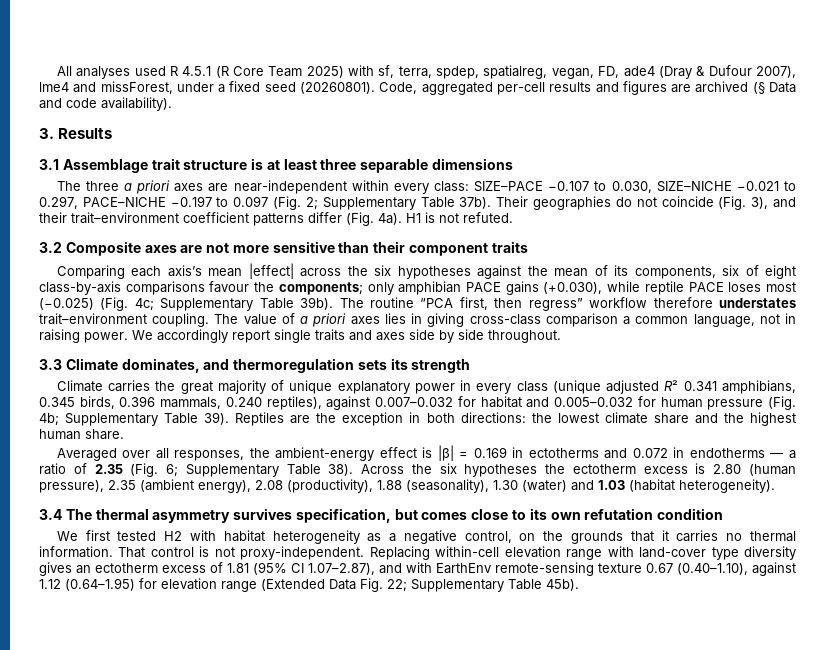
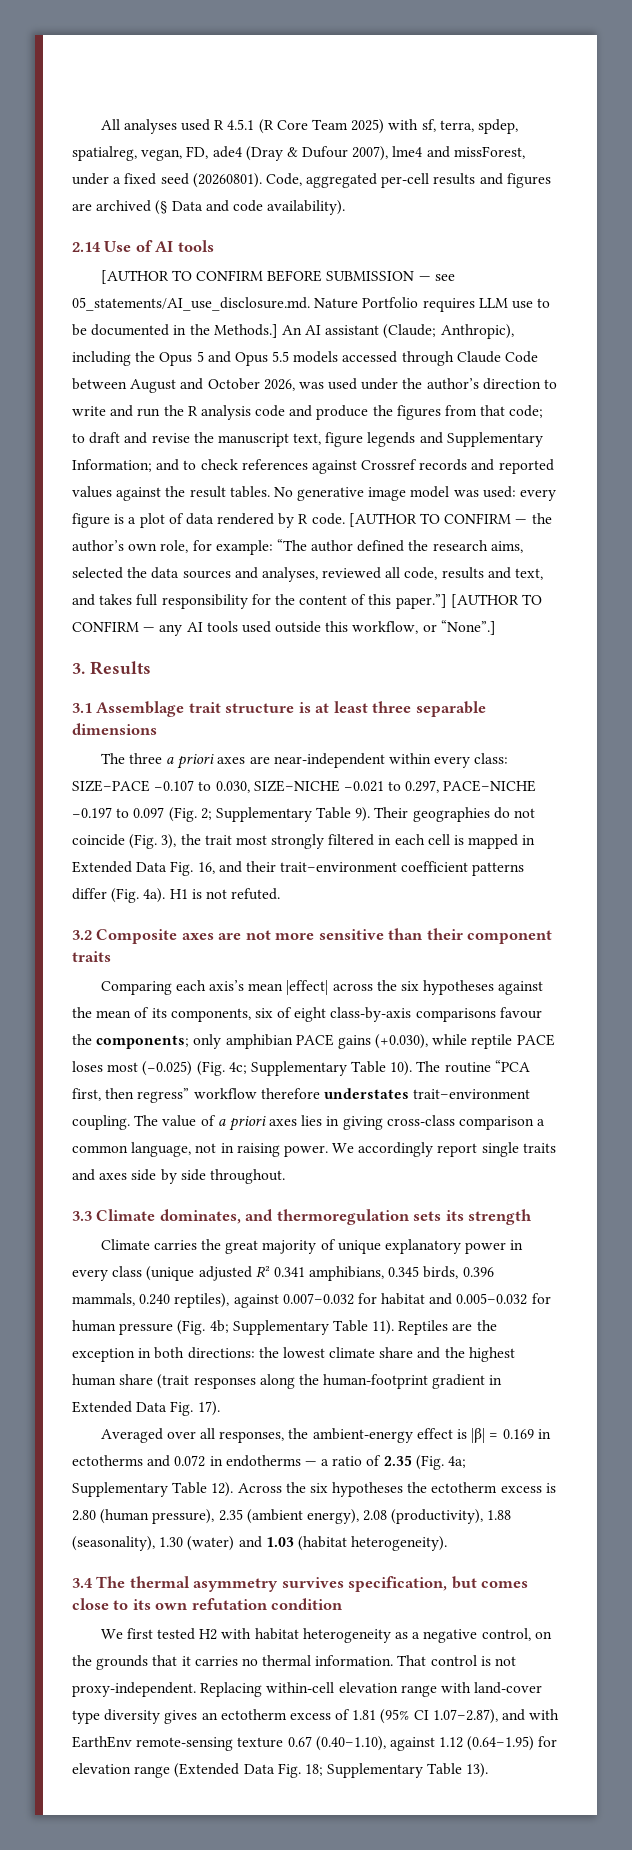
+ 2.14 Use of AI tools
+ [AUTHOR TO CONFIRM BEFORE SUBMISSION — see 05_statements/AI_use_disclosure.md. Nature Portfolio requires LLM use to be documented in the Methods.] An AI assistant (Claude; Anthropic), including the Opus 5 and Opus 5.5 models accessed through Claude Code between August and October 2026, was used under the author’s direction to write and run the R analysis code and produce the figures from that code; to draft and revise the manuscript text, figure legends and Supplementary Information; and to check references against Crossref records and reported values against the result tables. No generative image model was used: every figure is a plot of data rendered by R code. [AUTHOR TO CONFIRM — the author’s own role, for example: “The author defined the research aims, selected the data sources and analyses, reviewed all code, results and text, and takes full responsibility for the content of this paper.”] [AUTHOR TO CONFIRM — any AI tools used outside this workflow, or “None”.]
- The three a priori axes are near-independent within every class: SIZE–PACE −0.107 to 0.030, SIZE–NICHE −0.021 to 0.297, PACE–NICHE −0.197 to 0.097 (Fig. 2; Supplementary Table 37b).
+ The three a priori axes are near-independent within every class: SIZE–PACE −0.107 to 0.030, SIZE–NICHE −0.021 to 0.297, PACE–NICHE −0.197 to 0.097 (Fig. 2; Supplementary Table 9).
- Their geographies do not coincide (Fig. 3), and their trait–environment coefficient patterns differ (Fig. 4a).
+ Their geographies do not coincide (Fig. 3), the trait most strongly filtered in each cell is mapped in Extended Data Fig. 16, and their trait–environment coefficient patterns differ (Fig. 4a).
- Comparing each axis’s mean |effect| across the six hypotheses against the mean of its components, six of eight class-by-axis comparisons favour the components; only amphibian PACE gains (+0.030), while reptile PACE loses most (−0.025) (Fig. 4c; Supplementary Table 39b).
+ Comparing each axis’s mean |effect| across the six hypotheses against the mean of its components, six of eight class-by-axis comparisons favour the components; only amphibian PACE gains (+0.030), while reptile PACE loses most (−0.025) (Fig. 4c; Supplementary Table 10).
- Climate carries the great majority of unique explanatory power in every class (unique adjusted R² 0.341 amphibians, 0.345 birds, 0.396 mammals, 0.240 reptiles), against 0.007–0.032 for habitat and 0.005–0.032 for human pressure (Fig. 4b; Supplementary Table 39).
+ Climate carries the great majority of unique explanatory power in every class (unique adjusted R² 0.341 amphibians, 0.345 birds, 0.396 mammals, 0.240 reptiles), against 0.007–0.032 for habitat and 0.005–0.032 for human pressure (Fig. 4b; Supplementary Table 11).
- Reptiles are the exception in both directions: the lowest climate share and the highest human share.
+ Reptiles are the exception in both directions: the lowest climate share and the highest human share (trait responses along the human-footprint gradient in Extended Data Fig. 17).
- Averaged over all responses, the ambient-energy effect is |β| = 0.169 in ectotherms and 0.072 in endotherms — a ratio of 2.35 (Fig. 6; Supplementary Table 38).
+ Averaged over all responses, the ambient-energy effect is |β| = 0.169 in ectotherms and 0.072 in endotherms — a ratio of 2.35 (Fig. 4a; Supplementary Table 12).
- Replacing within-cell elevation range with land-cover type diversity gives an ectotherm excess of 1.81 (95% CI 1.07–2.87), and with EarthEnv remote-sensing texture 0.67 (0.40–1.10), against 1.12 (0.64–1.95) for elevation range (Extended Data Fig. 22; Supplementary Table 45b).
+ Replacing within-cell elevation range with land-cover type diversity gives an ectotherm excess of 1.81 (95% CI 1.07–2.87), and with EarthEnv remote-sensing texture 0.67 (0.40–1.10), against 1.12 (0.64–1.95) for elevation range (Extended Data Fig. 18; Supplementary Table 13).

